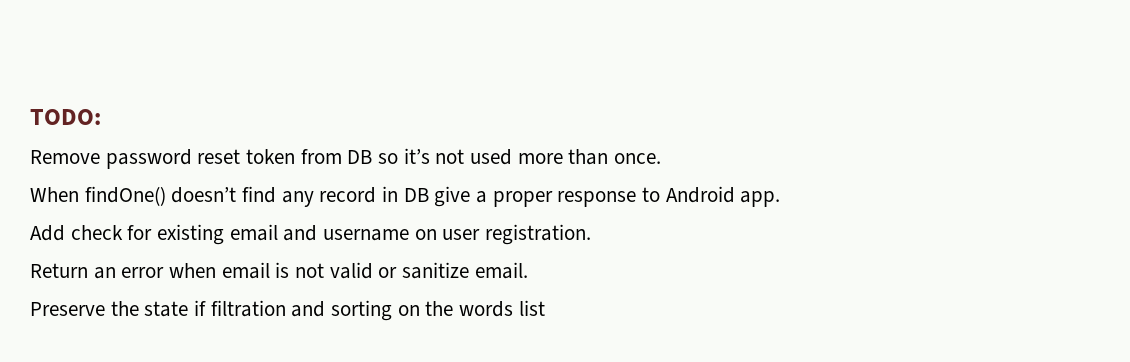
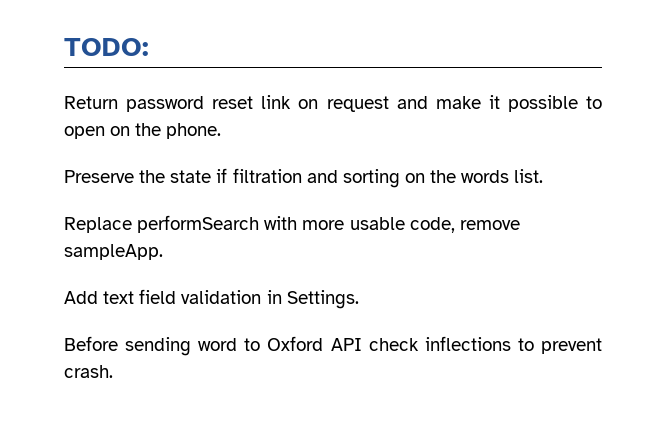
- Remove password reset token from DB so it’s not used more than once.
- When findOne() doesn’t find any record in DB give a proper response to Android app.
- Add check for existing email and username on user registration.
- Return an error when email is not valid or sanitize email.
+ Return password reset link on request and make it possible to open on the phone.
- Preserve the state if filtration and sorting on the words list
+ Preserve the state if filtration and sorting on the words list.
+ Replace performSearch with more usable code, remove sampleApp.
+ Add text field validation in Settings.
+ Before sending word to Oxford API check inflections to prevent crash.

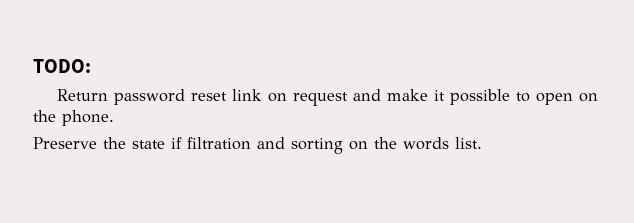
- Replace performSearch with more usable code, remove sampleApp.
- Add text field validation in Settings.
- Before sending word to Oxford API check inflections to prevent crash.

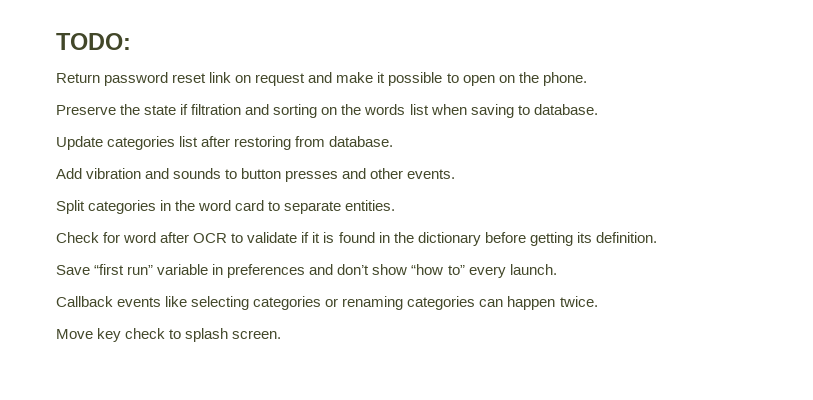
- Preserve the state if filtration and sorting on the words list.
+ Preserve the state if filtration and sorting on the words list when saving to database.
+ Update categories list after restoring from database.
+ Add vibration and sounds to button presses and other events.
+ Split categories in the word card to separate entities.
+ Check for word after OCR to validate if it is found in the dictionary before getting its definition.
+ Save “first run” variable in preferences and don’t show “how to” every launch.
+ Callback events like selecting categories or renaming categories can happen twice.
+ Move key check to splash screen.

